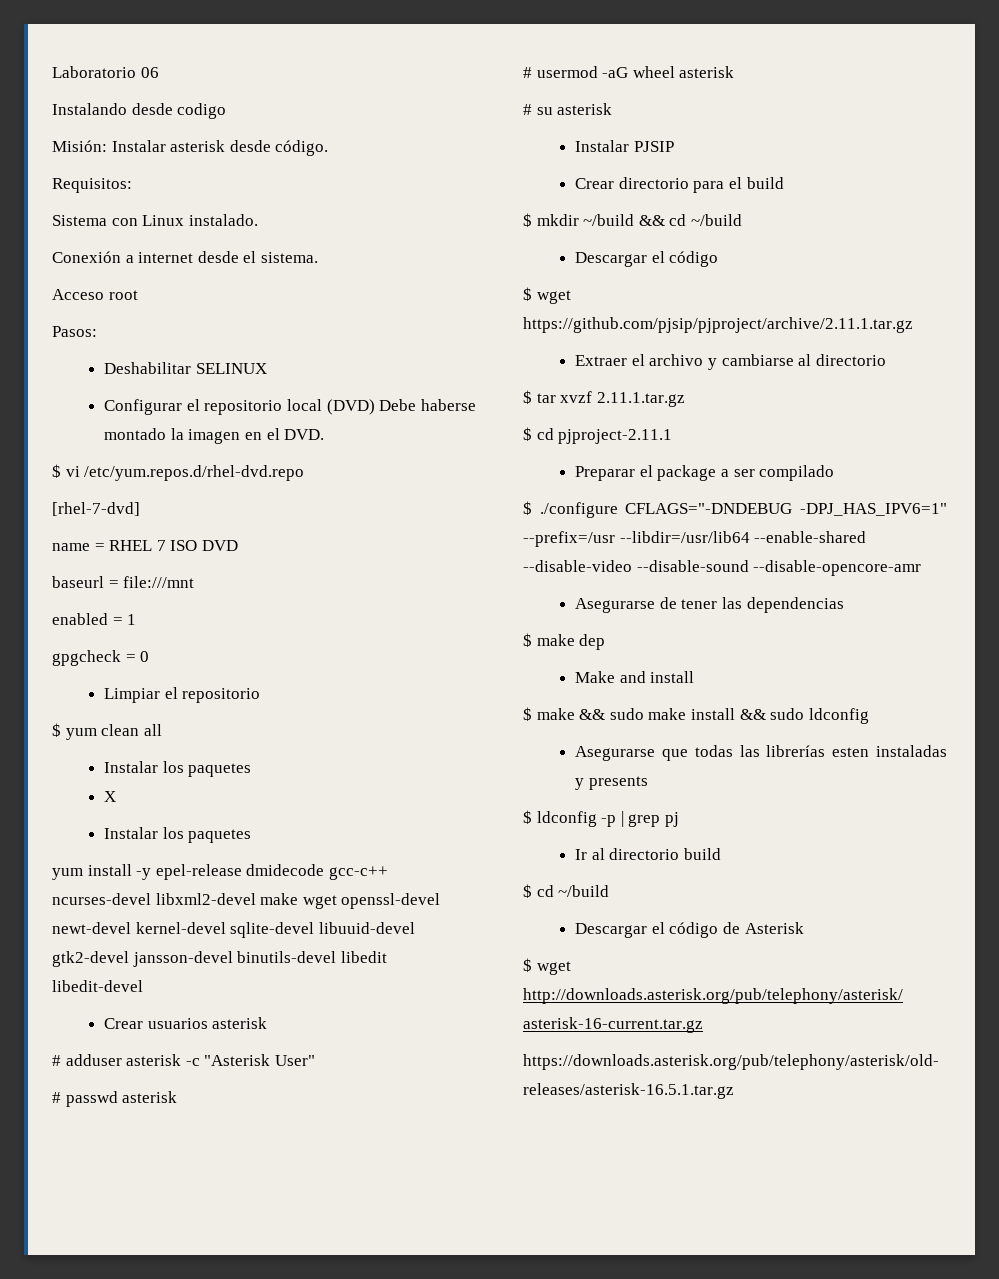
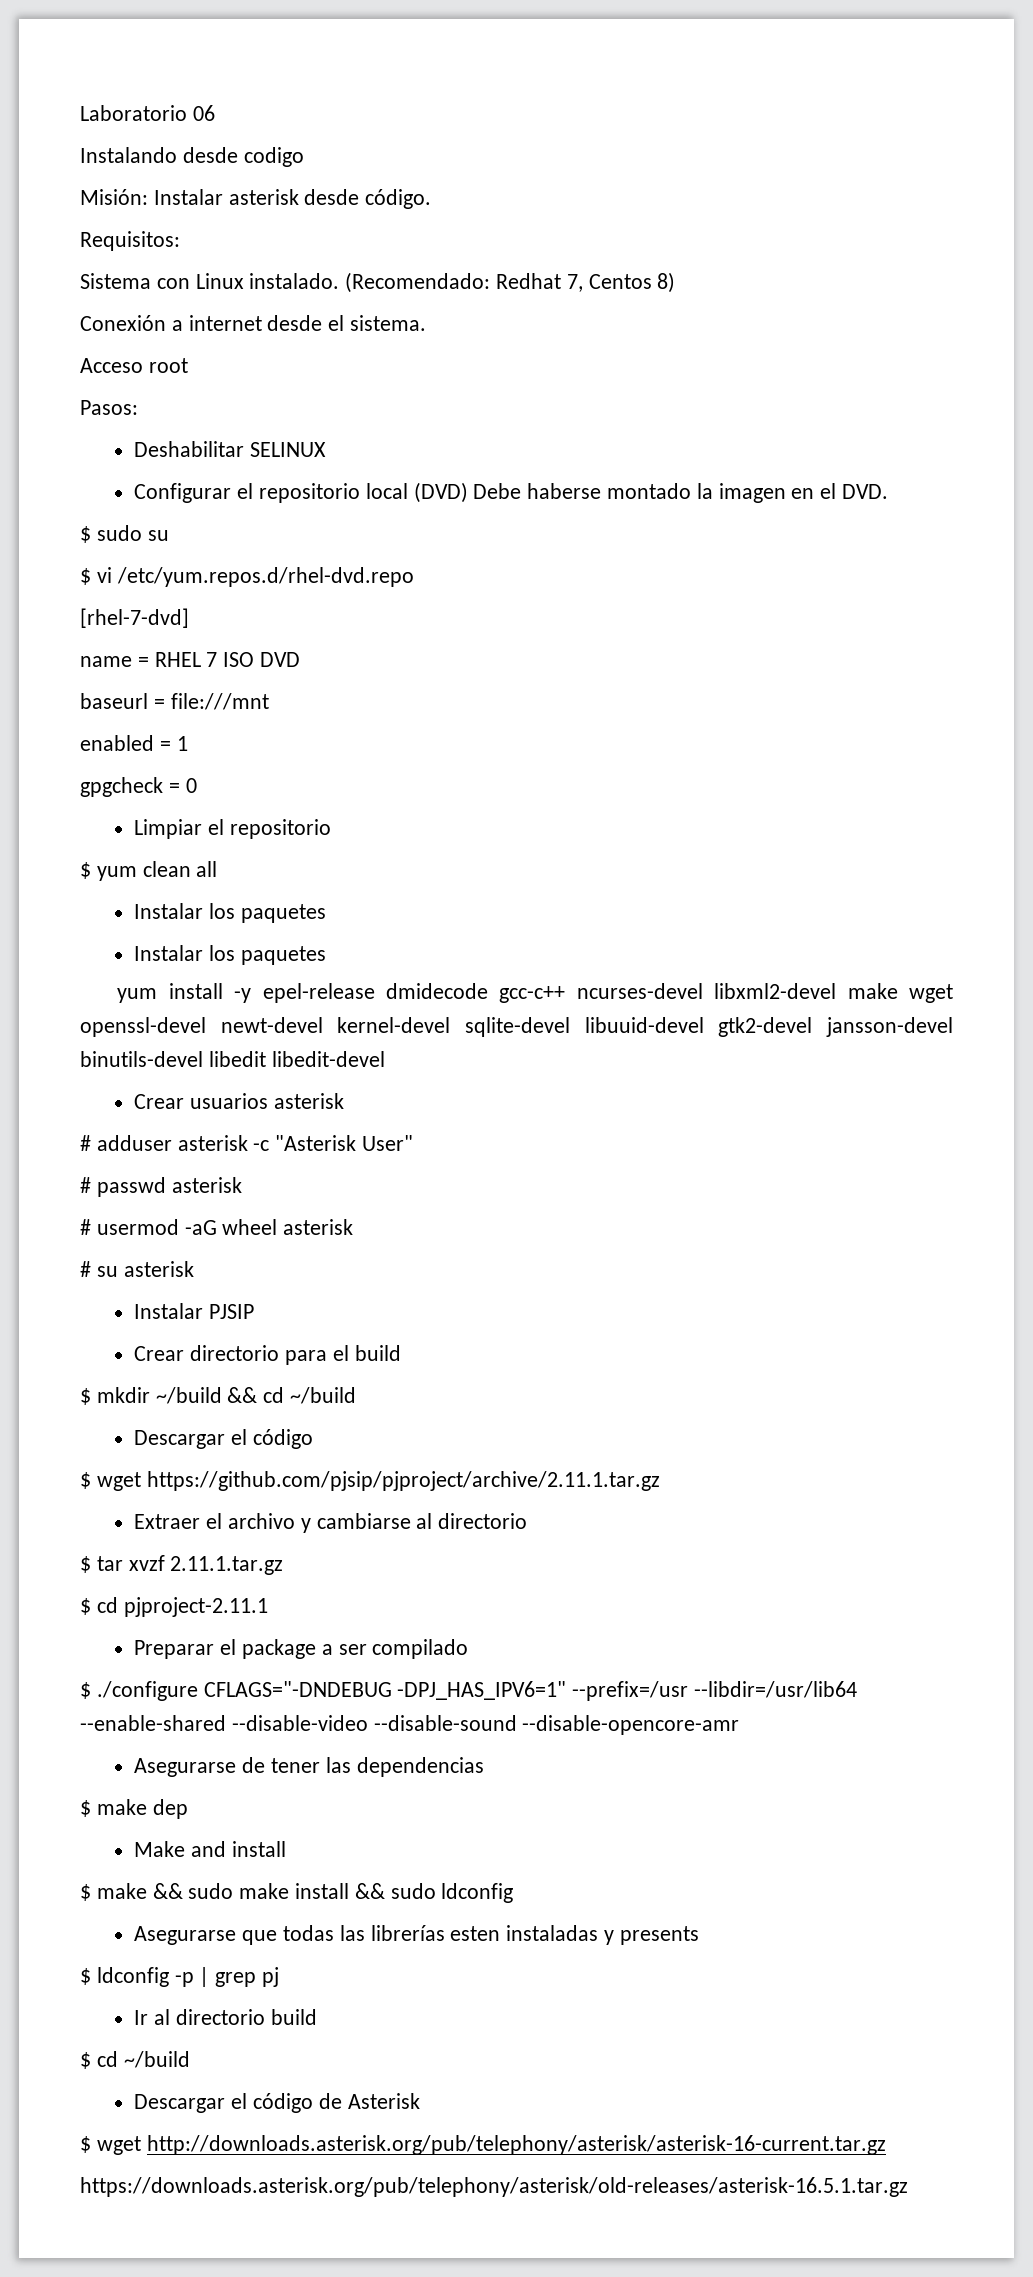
+ (Recomendado: Redhat 7, Centos 8)
+ $ sudo su
- X

